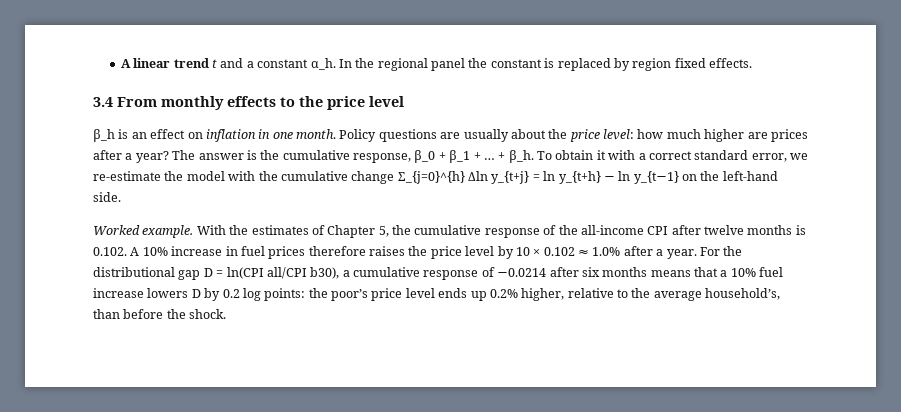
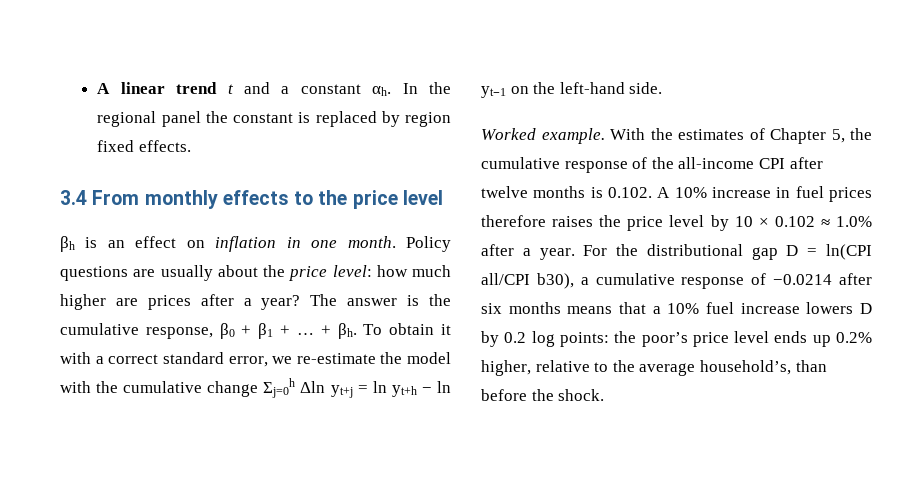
- A linear trend t and a constant α_h.
+ A linear trend t and a constant αh.
- β_h is an effect on inflation in one month.
+ βh is an effect on inflation in one month.
- The answer is the cumulative response, β_0 + β_1 + …
+ The answer is the cumulative response, β0 + β1 + …
- + β_h.
+ + βh.
- To obtain it with a correct standard error, we re-estimate the model with the cumulative change Σ_{j=0}^{h} Δln y_{t+j} = ln y_{t+h} − ln y_{t−1} on the left-hand side.
+ To obtain it with a correct standard error, we re-estimate the model with the cumulative change Σj=0h Δln yt+j = ln yt+h − ln yt−1 on the left-hand side.

